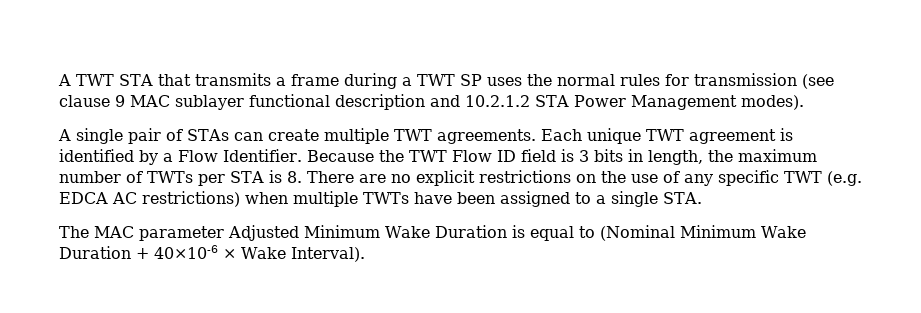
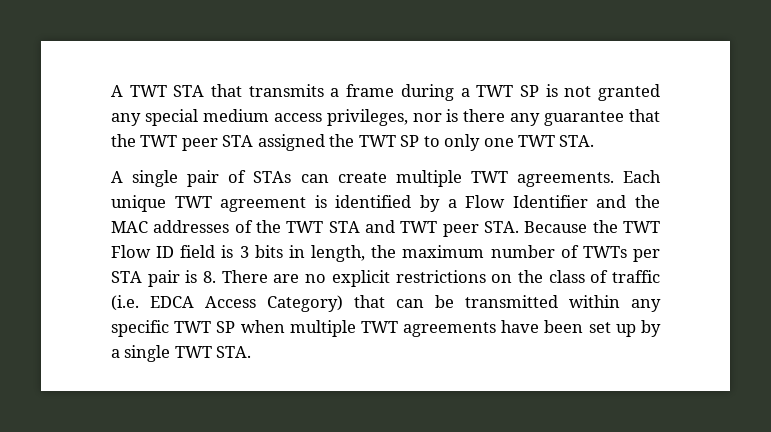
- A TWT STA that transmits a frame during a TWT SP uses the normal rules for transmission (see clause 9 MAC sublayer functional description and 10.2.1.2 STA Power Management modes).
+ A TWT STA that transmits a frame during a TWT SP is not granted any special medium access privileges, nor is there any guarantee that the TWT peer STA assigned the TWT SP to only one TWT STA.
- Each unique TWT agreement is identified by a Flow Identifier. Because the TWT Flow ID field is 3 bits in length, the maximum number of TWTs per STA is 8. There are no explicit restrictions on the use of any specific TWT (e.g. EDCA AC restrictions) when multiple TWTs have been assigned to a single STA.
- The MAC parameter Adjusted Minimum Wake Duration is equal to (Nominal Minimum Wake Duration + 40×10-6 × Wake Interval).
+ Each unique TWT agreement is identified by a Flow Identifier and the MAC addresses of the TWT STA and TWT peer STA. Because the TWT Flow ID field is 3 bits in length, the maximum number of TWTs per STA pair is 8. There are no explicit restrictions on the class of traffic (i.e. EDCA Access Category) that can be transmitted within any specific TWT SP when multiple TWT agreements have been set up by a single TWT STA.

